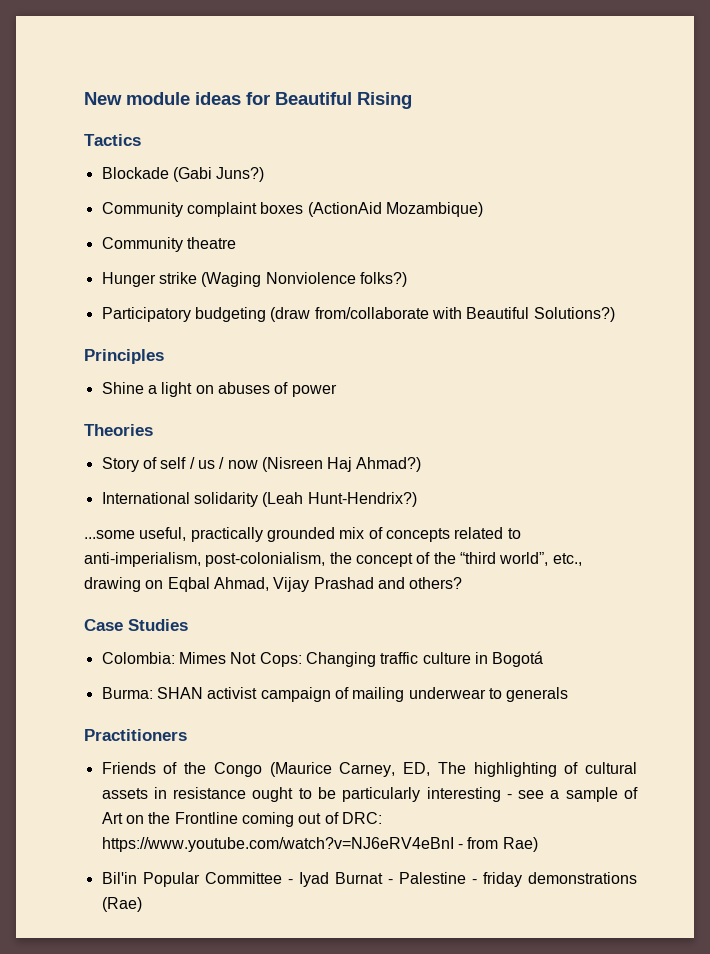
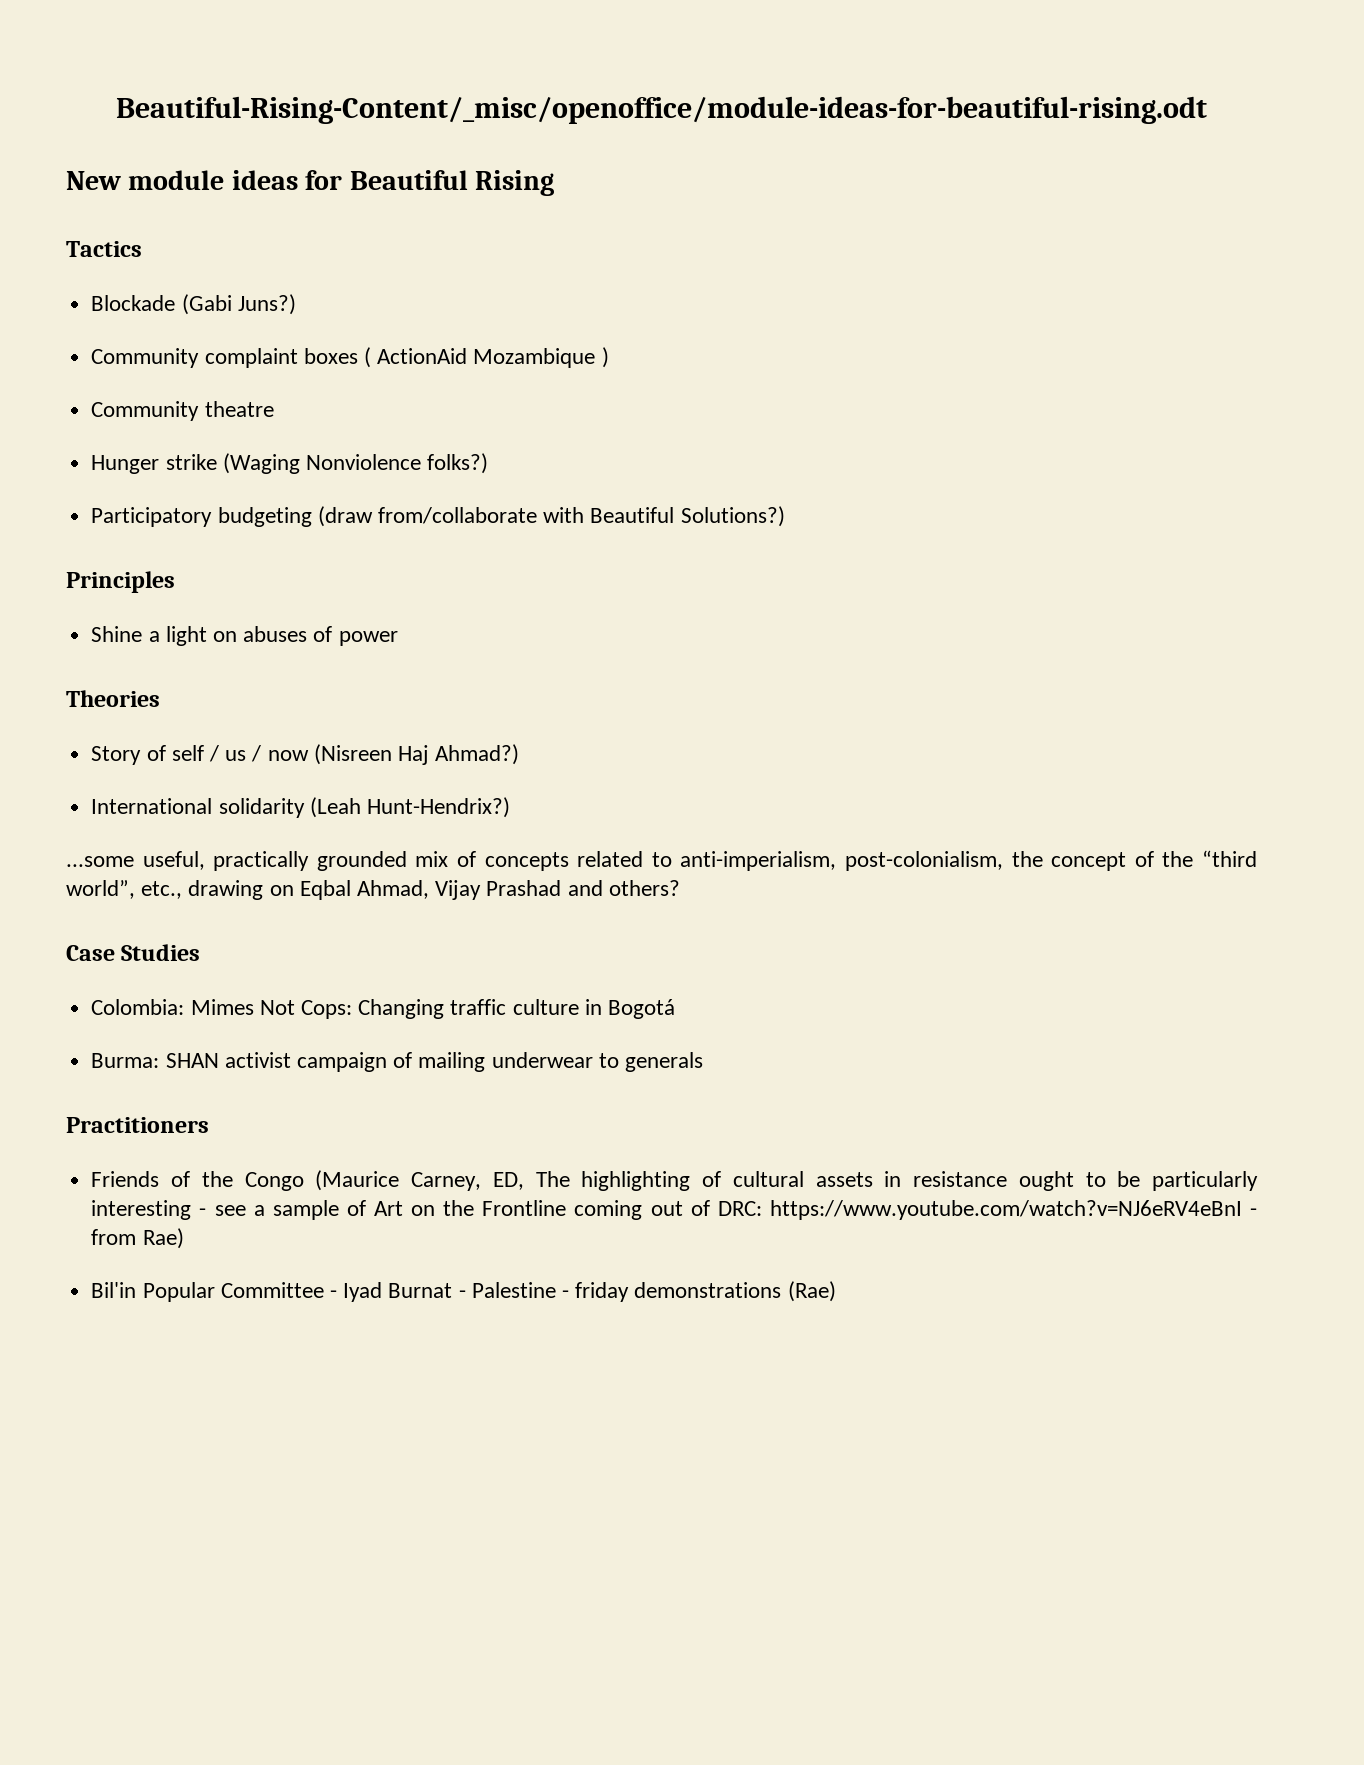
+ Beautiful-Rising-Content/_misc/openoffice/module-ideas-for-beautiful-rising.odt
- Community complaint boxes (ActionAid Mozambique)
+ Community complaint boxes ( ActionAid Mozambique )

